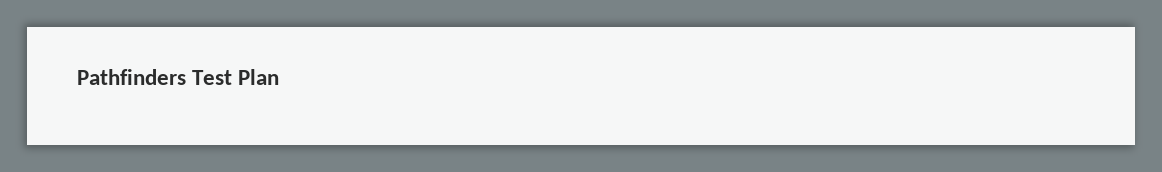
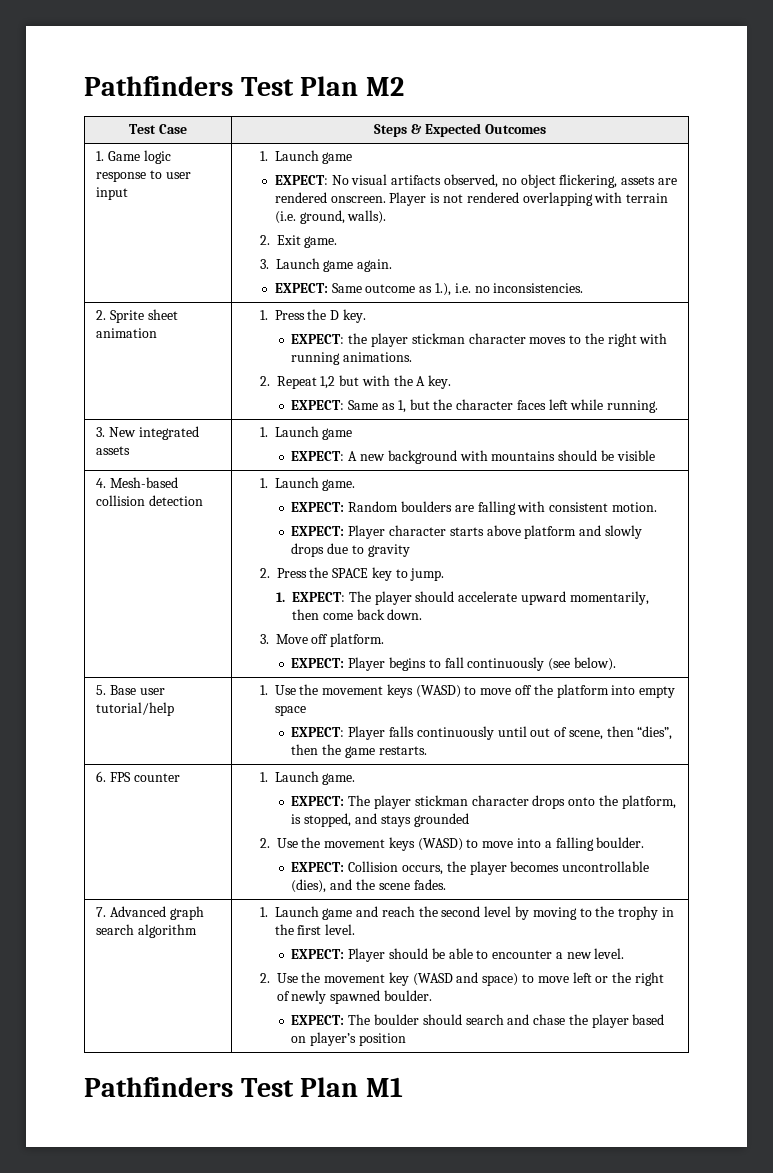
- Pathfinders Test Plan
+ Pathfinders Test Plan M2
+ Test Case | Steps & Expected Outcomes
+ 1. Game logic response to user input | 1. Launch game
+ EXPECT: No visual artifacts observed, no object flickering, assets are rendered onscreen. Player is not rendered overlapping with terrain (i.e. ground, walls).
+ 2. Exit game.
+ 3. Launch game again.
+ EXPECT: Same outcome as 1.), i.e. no inconsistencies.
+ 2. Sprite sheet animation | 1. Press the D key.
+ EXPECT: the player stickman character moves to the right with running animations.
+ 2. Repeat 1,2 but with the A key.
+ EXPECT: Same as 1, but the character faces left while running.
+ 3. New integrated assets | 1. Launch game
+ EXPECT: A new background with mountains should be visible
+ 4. Mesh-based collision detection | 1. Launch game.
+ EXPECT: Random boulders are falling with consistent motion.
+ EXPECT: Player character starts above platform and slowly drops due to gravity
+ 2. Press the SPACE key to jump.
+ 1. EXPECT: The player should accelerate upward momentarily, then come back down.
+ 3. Move off platform.
+ EXPECT: Player begins to fall continuously (see below).
+ 5. Base user tutorial/help | 1. Use the movement keys (WASD) to move off the platform into empty space
+ EXPECT: Player falls continuously until out of scene, then “dies”, then the game restarts.
+ 6. FPS counter | 1. Launch game.
+ EXPECT: The player stickman character drops onto the platform, is stopped, and stays grounded
+ 2. Use the movement keys (WASD) to move into a falling boulder.
+ EXPECT: Collision occurs, the player becomes uncontrollable (dies), and the scene fades.
+ 7. Advanced graph search algorithm | 1. Launch game and reach the second level by moving to the trophy in the first level.
+ EXPECT: Player should be able to encounter a new level.
+ 2. Use the movement key (WASD and space) to move left or the right of newly spawned boulder.
+ EXPECT: The boulder should search and chase the player based on player’s position
+ Pathfinders Test Plan M1

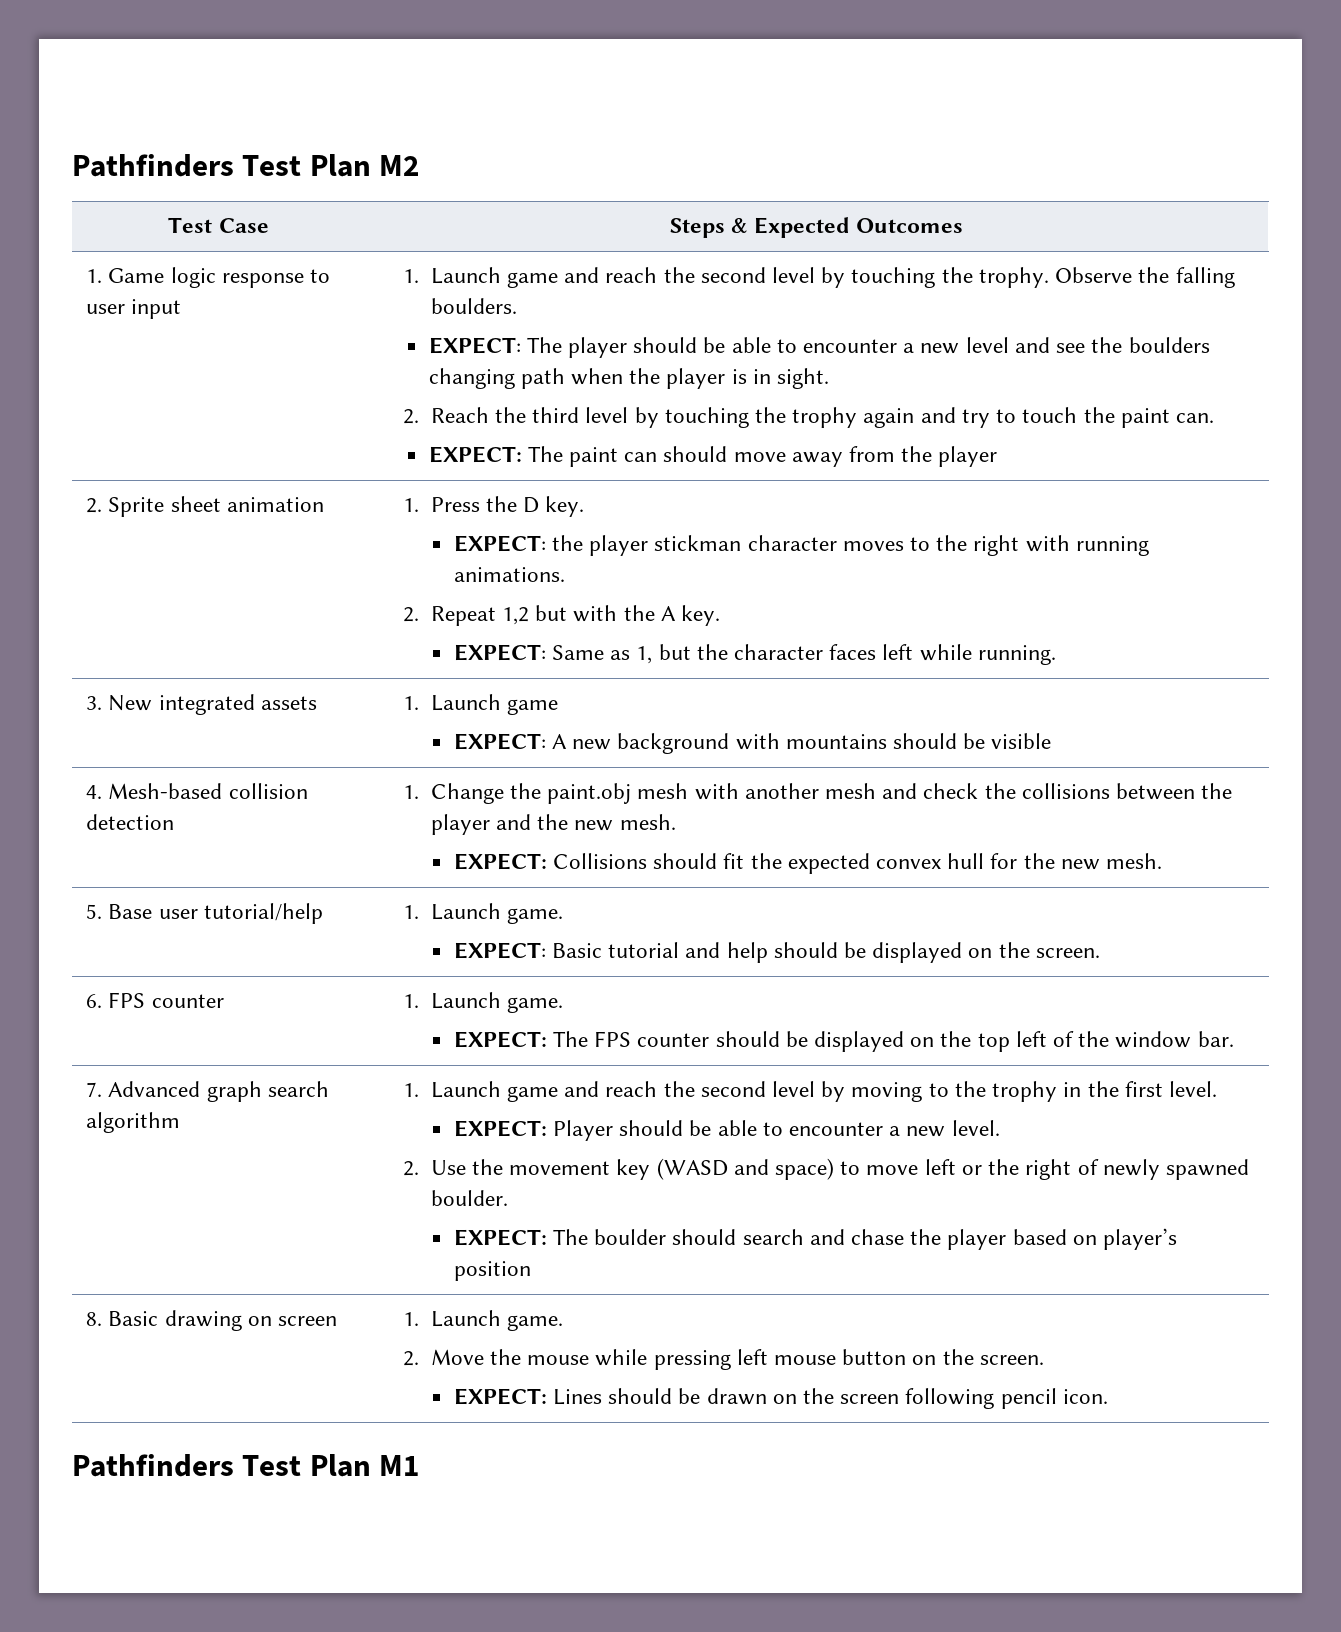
- 1. Game logic response to user input | 1. Launch game
- EXPECT: No visual artifacts observed, no object flickering, assets are rendered onscreen. Player is not rendered overlapping with terrain (i.e. ground, walls).
- 2. Exit game.
- 3. Launch game again.
- EXPECT: Same outcome as 1.), i.e. no inconsistencies.
+ 1. Game logic response to user input | 1. Launch game and reach the second level by touching the trophy. Observe the falling boulders.
+ EXPECT: The player should be able to encounter a new level and see the boulders changing path when the player is in sight.
+ 2. Reach the third level by touching the trophy again and try to touch the paint can.
+ EXPECT: The paint can should move away from the player
- 4. Mesh-based collision detection | 1. Launch game.
- EXPECT: Random boulders are falling with consistent motion.
- EXPECT: Player character starts above platform and slowly drops due to gravity
- 2. Press the SPACE key to jump.
- 1. EXPECT: The player should accelerate upward momentarily, then come back down.
- 3. Move off platform.
- EXPECT: Player begins to fall continuously (see below).
+ 4. Mesh-based collision detection | 1. Change the paint.obj mesh with another mesh and check the collisions between the player and the new mesh.
+ EXPECT: Collisions should fit the expected convex hull for the new mesh.
- 5. Base user tutorial/help | 1. Use the movement keys (WASD) to move off the platform into empty space
- EXPECT: Player falls continuously until out of scene, then “dies”, then the game restarts.
+ 5. Base user tutorial/help | 1. Launch game.
+ EXPECT: Basic tutorial and help should be displayed on the screen.
- EXPECT: The player stickman character drops onto the platform, is stopped, and stays grounded
- 2. Use the movement keys (WASD) to move into a falling boulder.
- EXPECT: Collision occurs, the player becomes uncontrollable (dies), and the scene fades.
+ EXPECT: The FPS counter should be displayed on the top left of the window bar.
+ 8. Basic drawing on screen | 1. Launch game.
+ 2. Move the mouse while pressing left mouse button on the screen.
+ EXPECT: Lines should be drawn on the screen following pencil icon.

